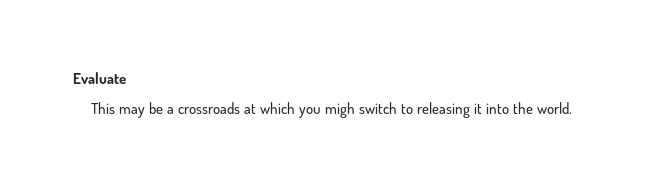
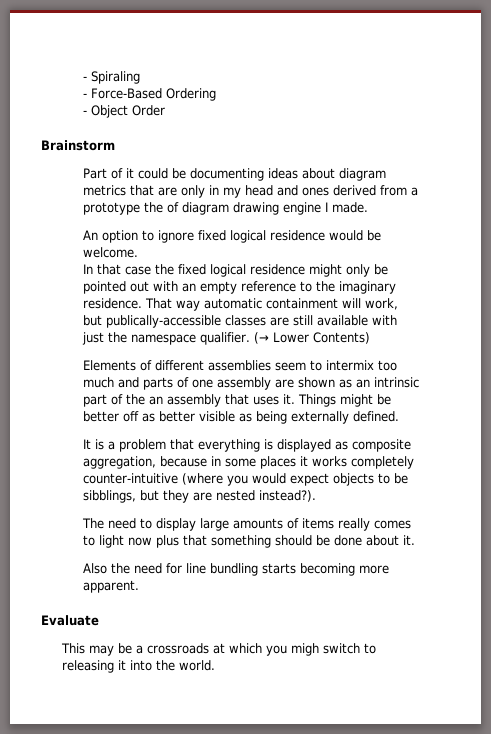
+ - Spiraling
+ - Force-Based Ordering
+ - Object Order
+ Brainstorm
+ Part of it could be documenting ideas about diagram metrics that are only in my head and ones derived from a prototype the of diagram drawing engine I made.
+ An option to ignore fixed logical residence would be welcome.
+ In that case the fixed logical residence might only be pointed out with an empty reference to the imaginary residence. That way automatic containment will work, but publically-accessible classes are still available with just the namespace qualifier. (→ Lower Contents)
+ Elements of different assemblies seem to intermix too much and parts of one assembly are shown as an intrinsic part of the an assembly that uses it. Things might be better off as better visible as being externally defined.
+ It is a problem that everything is displayed as composite aggregation, because in some places it works completely counter-intuitive (where you would expect objects to be sibblings, but they are nested instead?).
+ The need to display large amounts of items really comes to light now plus that something should be done about it.
+ Also the need for line bundling starts becoming more apparent.

